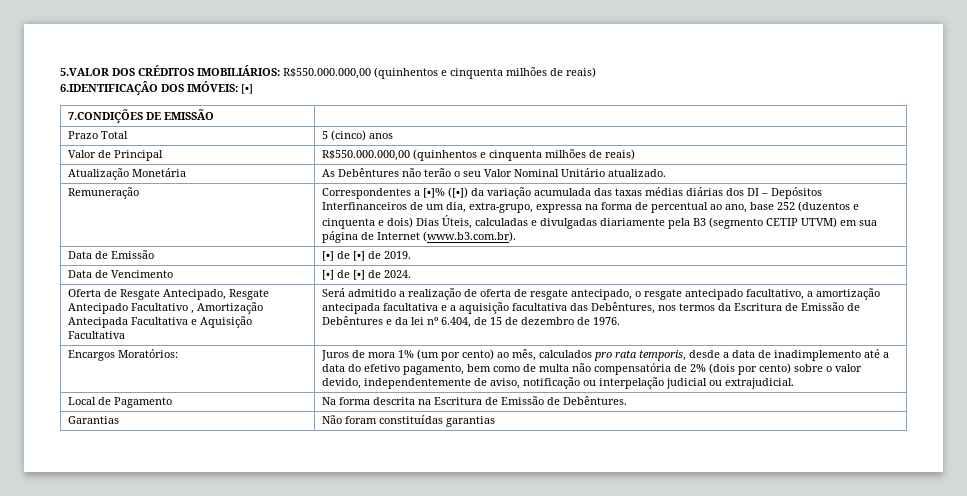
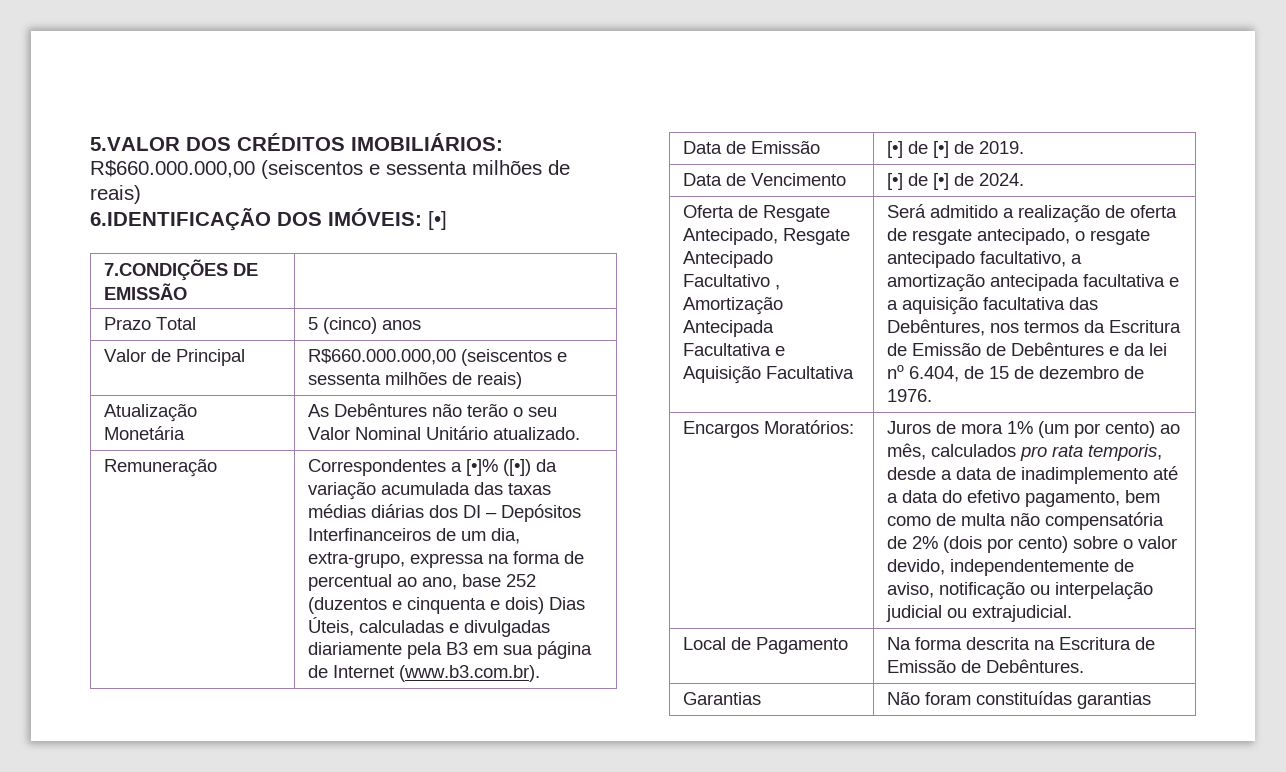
- 5.VALOR DOS CRÉDITOS IMOBILIÁRIOS: R$550.000.000,00 (quinhentos e cinquenta milhões de reais)
- 6.IDENTIFICAÇÂO DOS IMÓVEIS: [•]
+ 5.VALOR DOS CRÉDITOS IMOBILIÁRIOS: R$660.000.000,00 (seiscentos e sessenta milhões de reais)
+ 6.IDENTIFICAÇÃO DOS IMÓVEIS: [•]
- Valor de Principal | R$550.000.000,00 (quinhentos e cinquenta milhões de reais)
+ Valor de Principal | R$660.000.000,00 (seiscentos e sessenta milhões de reais)
- Correspondentes a [•]% ([•]) da variação acumulada das taxas médias diárias dos DI – Depósitos Interfinanceiros de um dia, extra-grupo, expressa na forma de percentual ao ano, base 252 (duzentos e cinquenta e dois) Dias Úteis, calculadas e divulgadas diariamente pela B3 (segmento CETIP UTVM) em sua página de Internet (www.b3.com.br).
+ Correspondentes a [•]% ([•]) da variação acumulada das taxas médias diárias dos DI – Depósitos Interfinanceiros de um dia, extra-grupo, expressa na forma de percentual ao ano, base 252 (duzentos e cinquenta e dois) Dias Úteis, calculadas e divulgadas diariamente pela B3 em sua página de Internet (www.b3.com.br).

